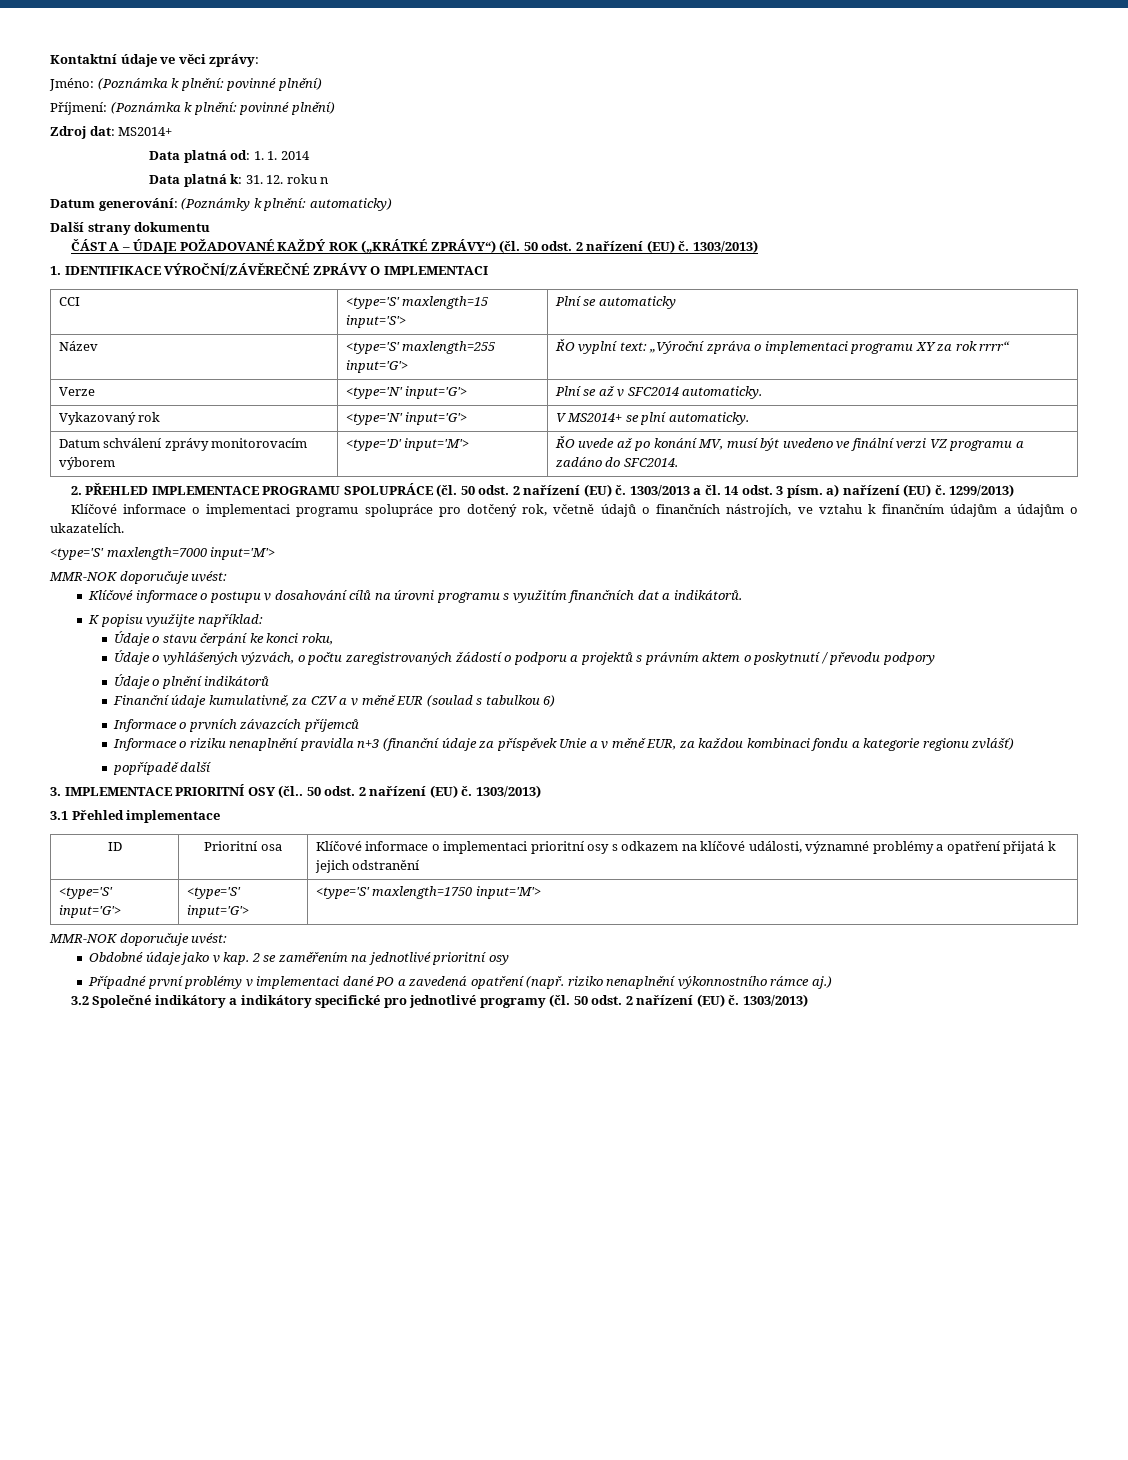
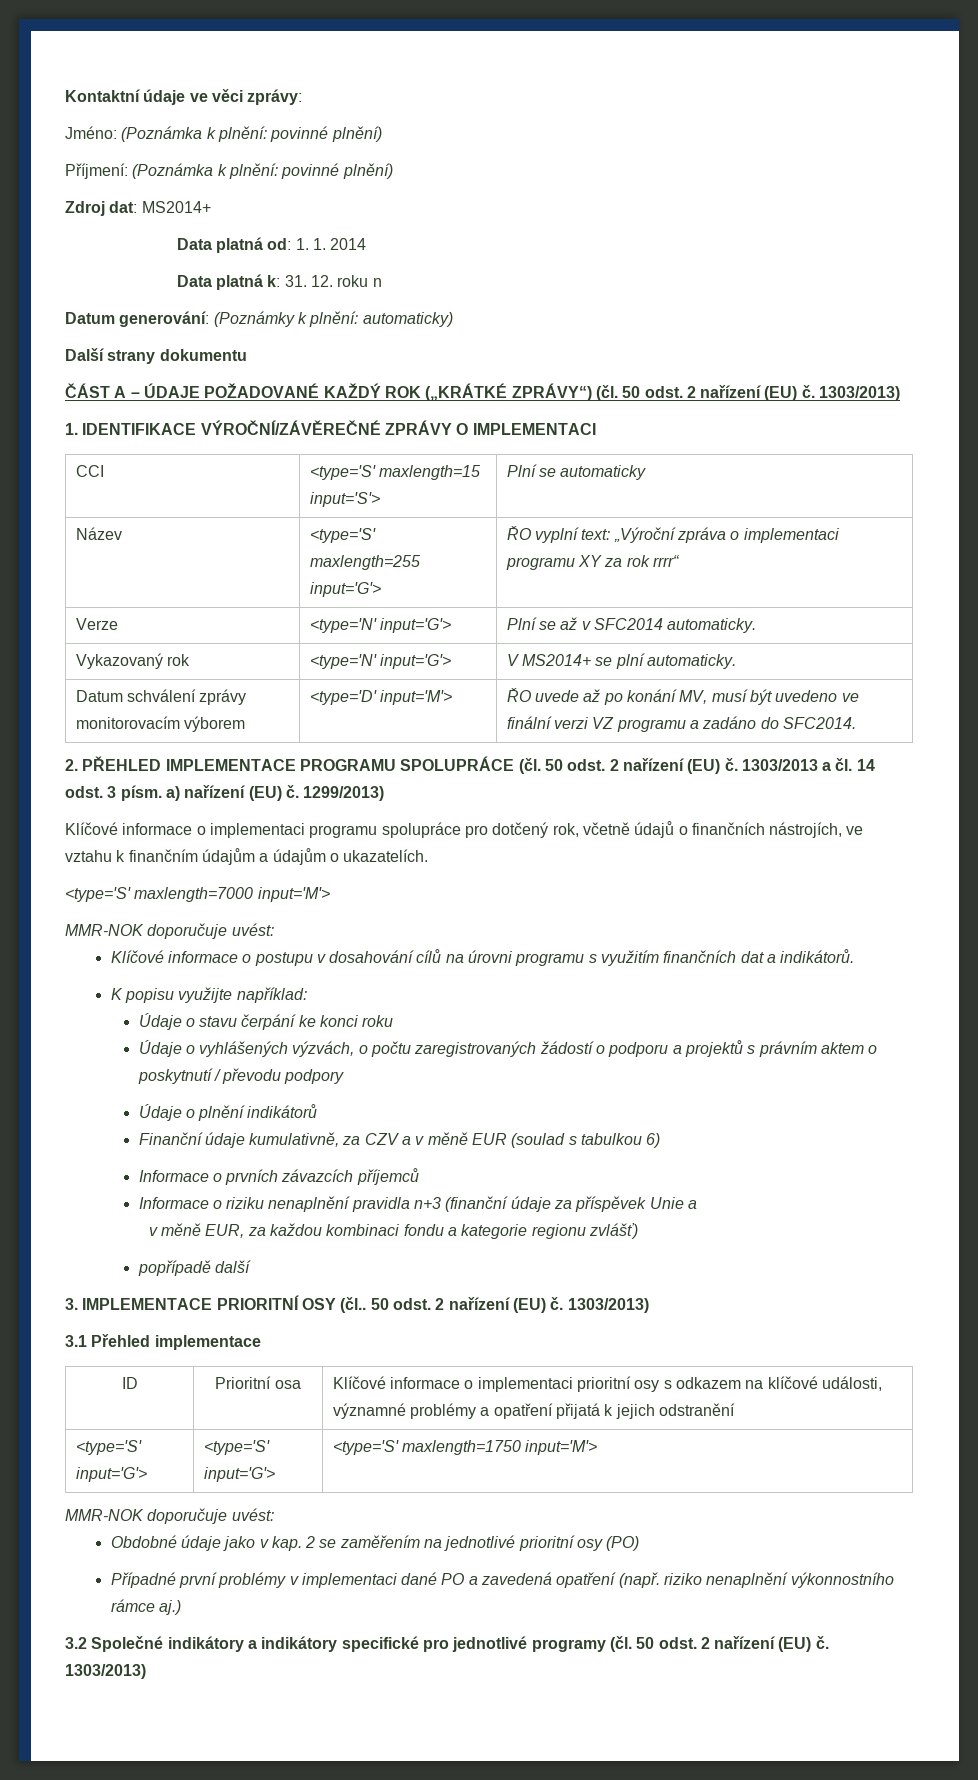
- Údaje o stavu čerpání ke konci roku,
+ Údaje o stavu čerpání ke konci roku
- Informace o riziku nenaplnění pravidla n+3 (finanční údaje za příspěvek Unie a v měně EUR, za každou kombinaci fondu a kategorie regionu zvlášť)
+ Informace o riziku nenaplnění pravidla n+3 (finanční údaje za příspěvek Unie a
+ v měně EUR, za každou kombinaci fondu a kategorie regionu zvlášť)
- Obdobné údaje jako v kap. 2 se zaměřením na jednotlivé prioritní osy
+ Obdobné údaje jako v kap. 2 se zaměřením na jednotlivé prioritní osy (PO)

